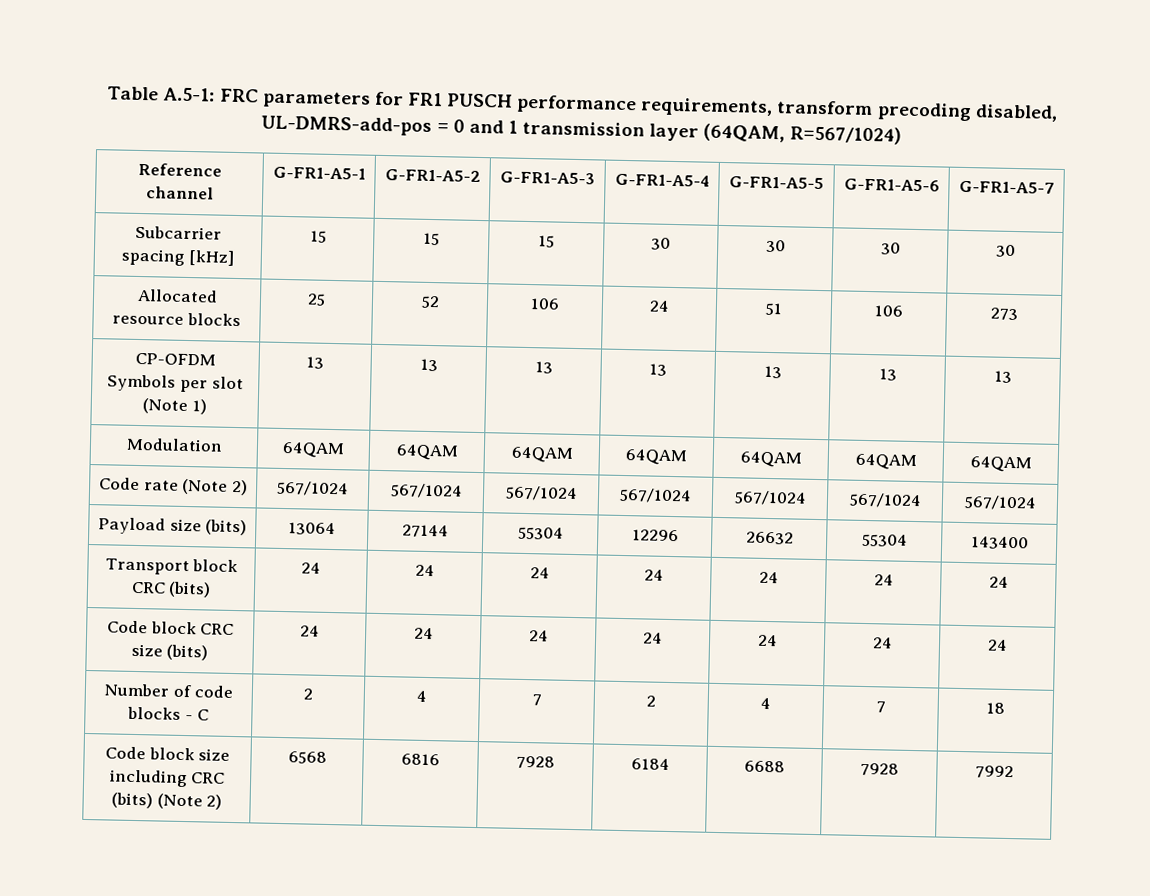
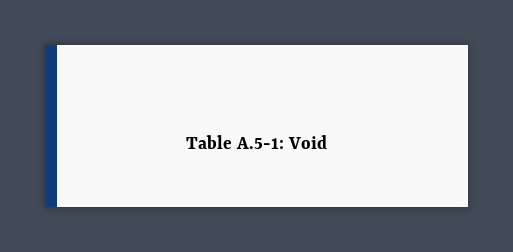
- Table A.5-1: FRC parameters for FR1 PUSCH performance requirements, transform precoding disabled, UL-DMRS-add-pos = 0 and 1 transmission layer (64QAM, R=567/1024)
- Reference channel | G-FR1-A5-1 | G-FR1-A5-2 | G-FR1-A5-3 | G-FR1-A5-4 | G-FR1-A5-5 | G-FR1-A5-6 | G-FR1-A5-7
- Subcarrier spacing [kHz] | 15 | 15 | 15 | 30 | 30 | 30 | 30
- Allocated resource blocks | 25 | 52 | 106 | 24 | 51 | 106 | 273
- CP-OFDM Symbols per slot (Note 1) | 13 | 13 | 13 | 13 | 13 | 13 | 13
- Modulation | 64QAM | 64QAM | 64QAM | 64QAM | 64QAM | 64QAM | 64QAM
- Code rate (Note 2) | 567/1024 | 567/1024 | 567/1024 | 567/1024 | 567/1024 | 567/1024 | 567/1024
- Payload size (bits) | 13064 | 27144 | 55304 | 12296 | 26632 | 55304 | 143400
- Transport block CRC (bits) | 24 | 24 | 24 | 24 | 24 | 24 | 24
- Code block CRC size (bits) | 24 | 24 | 24 | 24 | 24 | 24 | 24
- Number of code blocks - C | 2 | 4 | 7 | 2 | 4 | 7 | 18
- Code block size including CRC (bits) (Note 2) | 6568 | 6816 | 7928 | 6184 | 6688 | 7928 | 7992
+ Table A.5-1: Void

